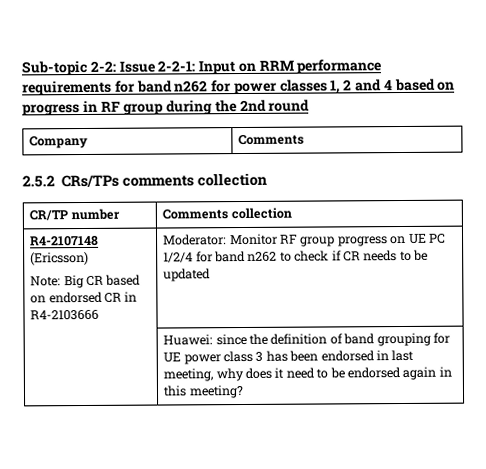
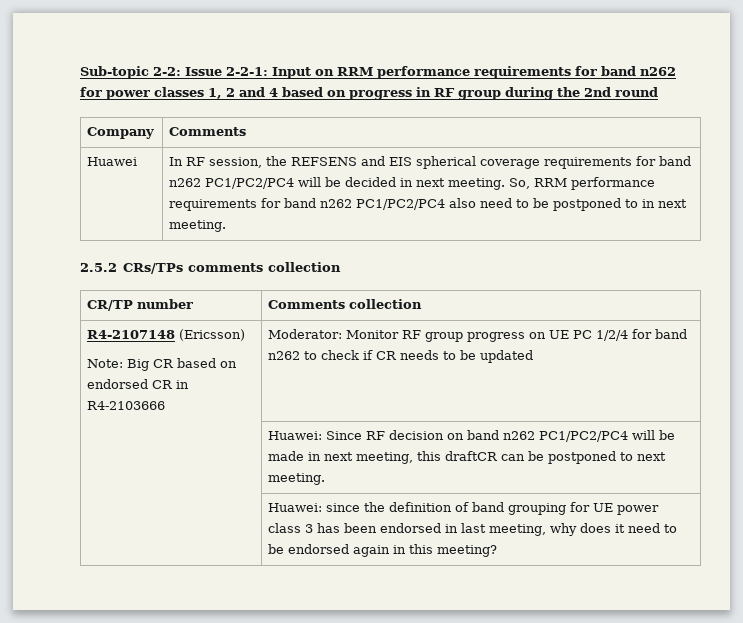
+ Huawei | In RF session, the REFSENS and EIS spherical coverage requirements for band n262 PC1/PC2/PC4 will be decided in next meeting. So, RRM performance requirements for band n262 PC1/PC2/PC4 also need to be postponed to in next meeting.
+ | Huawei: Since RF decision on band n262 PC1/PC2/PC4 will be made in next meeting, this draftCR can be postponed to next meeting.

